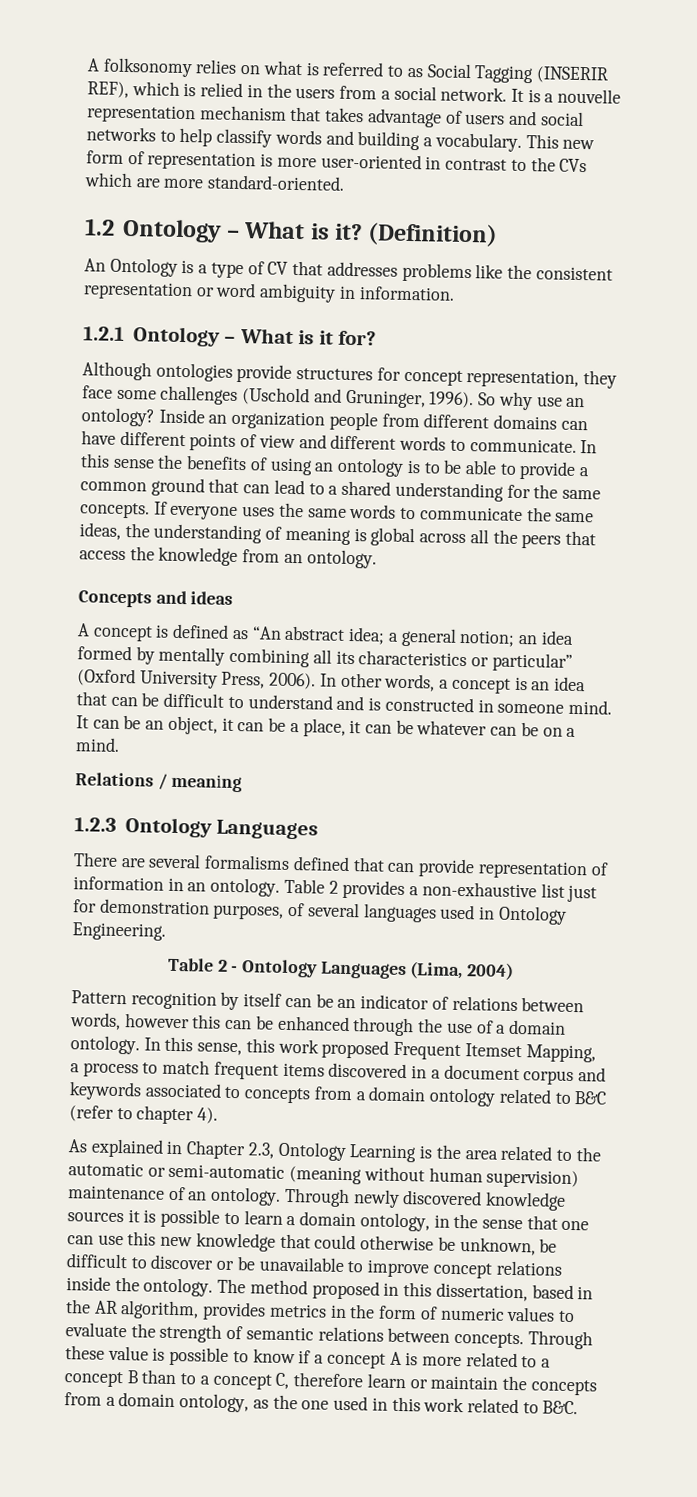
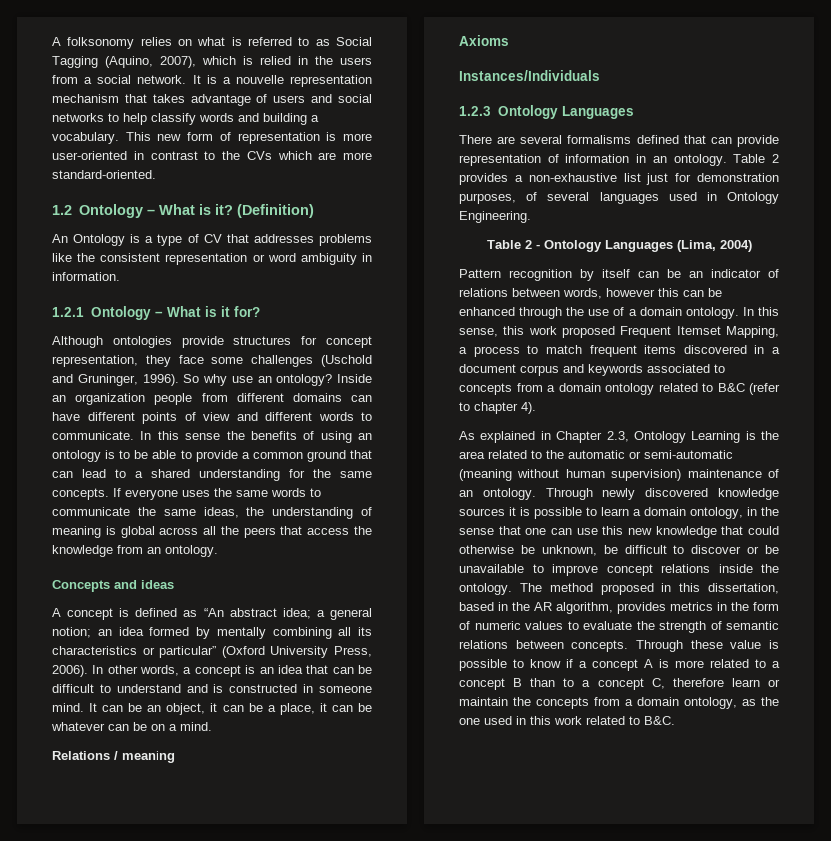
- A folksonomy relies on what is referred to as Social Tagging (INSERIR REF), which is relied in the users from a social network.
+ A folksonomy relies on what is referred to as Social Tagging (Aquino, 2007), which is relied in the users from a social network.
+ Axioms
+ Instances/Individuals

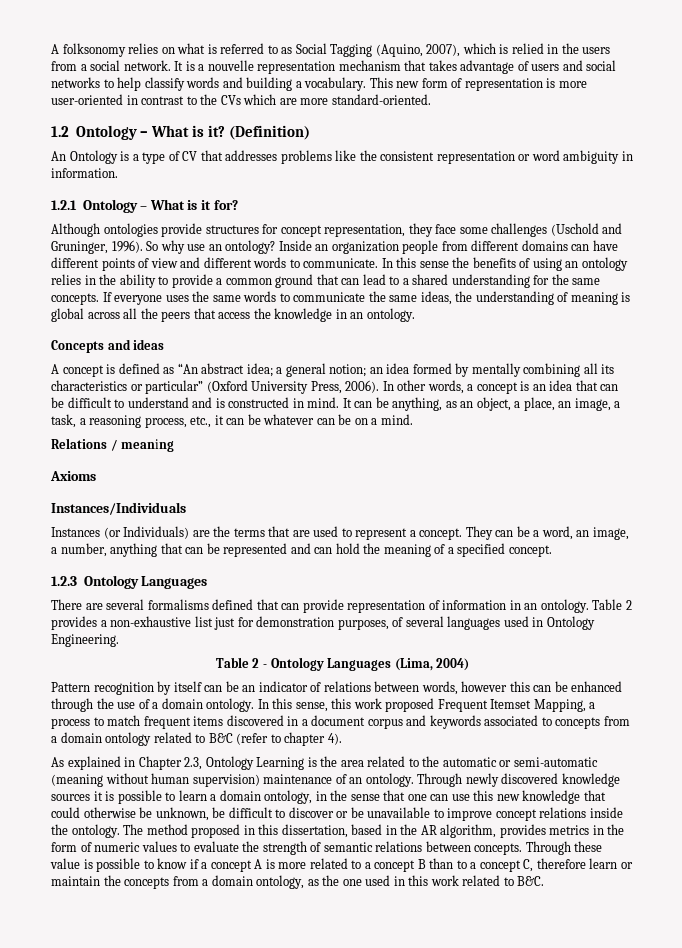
- In this sense the benefits of using an ontology is to be able to provide a common ground that can lead to a shared understanding for the same concepts.
+ In this sense the benefits of using an ontology relies in the ability to provide a common ground that can lead to a shared understanding for the same concepts.
- If everyone uses the same words to communicate the same ideas, the understanding of meaning is global across all the peers that access the knowledge from an ontology.
+ If everyone uses the same words to communicate the same ideas, the understanding of meaning is global across all the peers that access the knowledge in an ontology.
- In other words, a concept is an idea that can be difficult to understand and is constructed in someone mind.
+ In other words, a concept is an idea that can be difficult to understand and is constructed in mind.
- It can be an object, it can be a place, it can be whatever can be on a mind.
+ It can be anything, as an object, a place, an image, a task, a reasoning process, etc., it can be whatever can be on a mind.
+ Instances (or Individuals) are the terms that are used to represent a concept. They can be a word, an image, a number, anything that can be represented and can hold the meaning of a specified concept.

